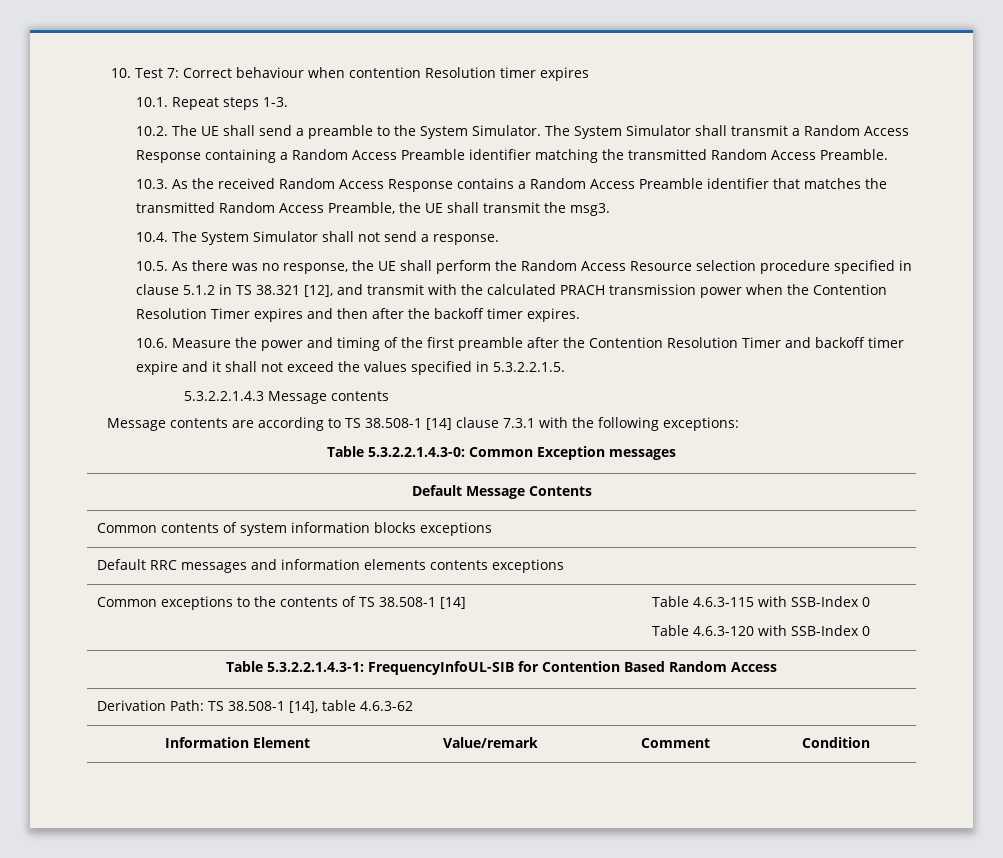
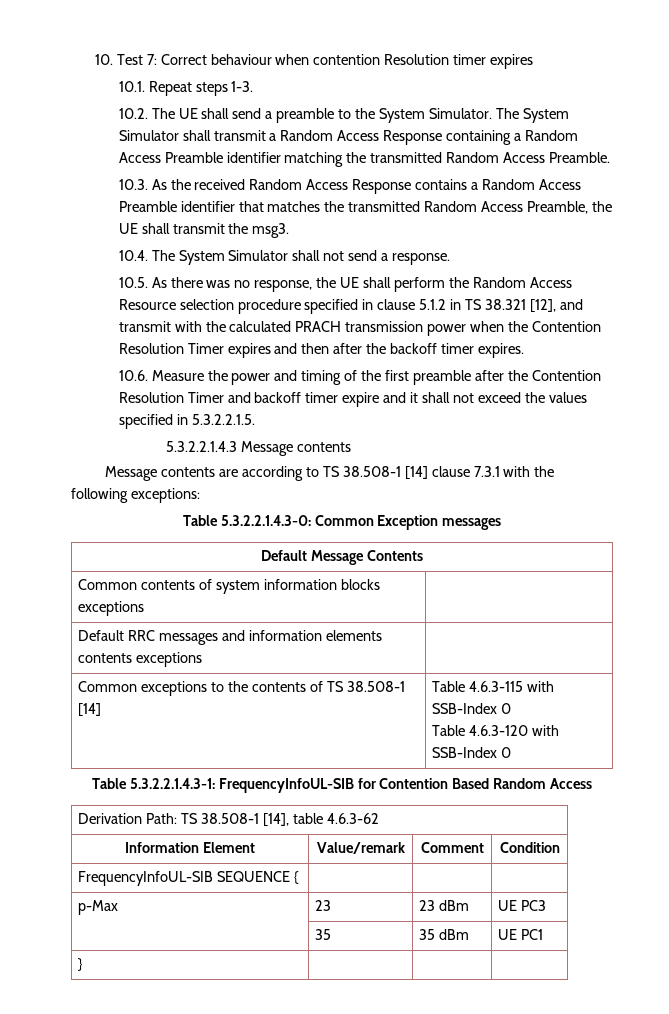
+ FrequencyInfoUL-SIB SEQUENCE { | | |
+ p-Max | 23 | 23 dBm | UE PC3
+ | 35 | 35 dBm | UE PC1
+ } | | |

